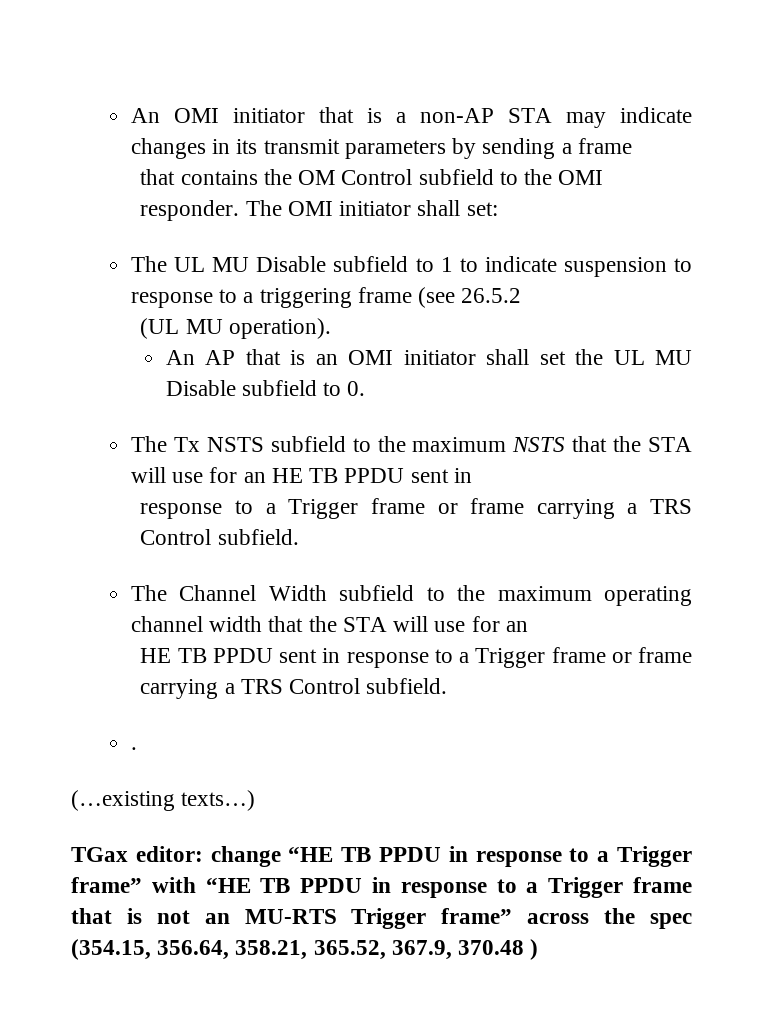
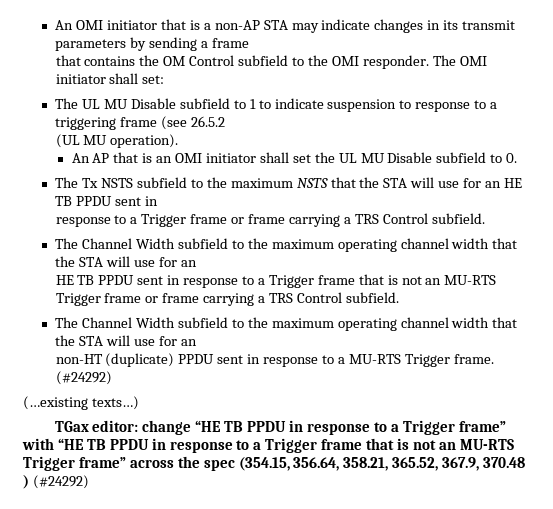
- HE TB PPDU sent in response to a Trigger frame or frame carrying a TRS Control subfield.
- .
+ HE TB PPDU sent in response to a Trigger frame that is not an MU-RTS Trigger frame or frame carrying a TRS Control subfield.
+ The Channel Width subfield to the maximum operating channel width that the STA will use for an
+ non-HT (duplicate) PPDU sent in response to a MU-RTS Trigger frame. (#24292)
- TGax editor: change “HE TB PPDU in response to a Trigger frame” with “HE TB PPDU in response to a Trigger frame that is not an MU-RTS Trigger frame” across the spec (354.15, 356.64, 358.21, 365.52, 367.9, 370.48 )
+ TGax editor: change “HE TB PPDU in response to a Trigger frame” with “HE TB PPDU in response to a Trigger frame that is not an MU-RTS Trigger frame” across the spec (354.15, 356.64, 358.21, 365.52, 367.9, 370.48 ) (#24292)

